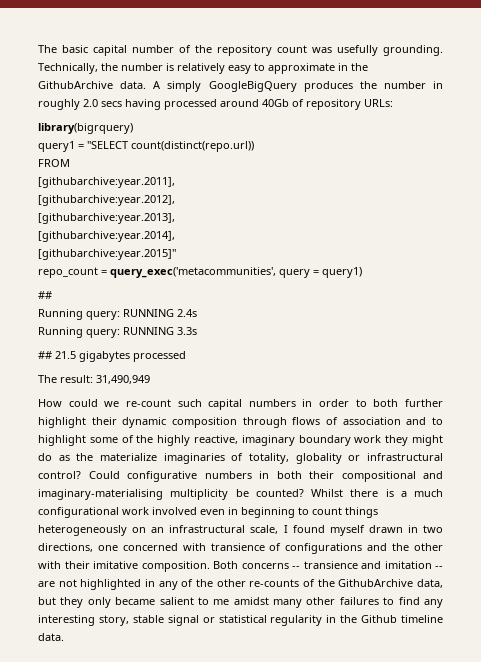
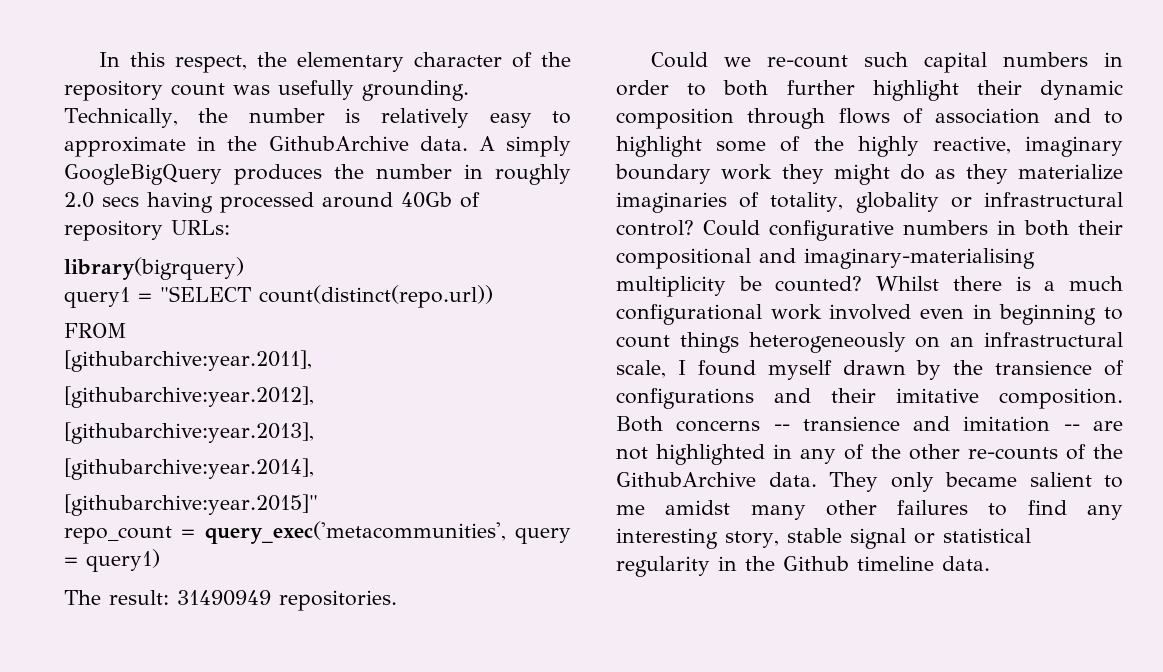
- The basic capital number of the repository count was usefully grounding.
+ In this respect, the elementary character of the repository count was usefully grounding.
  repo_count = query_exec('metacommunities', query = query1)
- ##
- Running query: RUNNING 2.4s
- Running query: RUNNING 3.3s
- ## 21.5 gigabytes processed
- The result: 31,490,949
- How could we re-count such capital numbers in order to both further highlight their dynamic composition through flows of association and to highlight some of the highly reactive, imaginary boundary work they might do as the materialize imaginaries of totality, globality or infrastructural control?
+ The result: 31490949 repositories.
+ Could we re-count such capital numbers in order to both further highlight their dynamic composition through flows of association and to highlight some of the highly reactive, imaginary boundary work they might do as they materialize imaginaries of totality, globality or infrastructural control?
- Whilst there is a much configurational work involved even in beginning to count things heterogeneously on an infrastructural scale, I found myself drawn in two directions, one concerned with transience of configurations and the other with their imitative composition.
+ Whilst there is a much configurational work involved even in beginning to count things heterogeneously on an infrastructural scale, I found myself drawn by the transience of configurations and their imitative composition.
- Both concerns -- transience and imitation -- are not highlighted in any of the other re-counts of the GithubArchive data, but they only became salient to me amidst many other failures to find any interesting story, stable signal or statistical regularity in the Github timeline data.
+ Both concerns -- transience and imitation -- are not highlighted in any of the other re-counts of the GithubArchive data. They only became salient to me amidst many other failures to find any interesting story, stable signal or statistical regularity in the Github timeline data.

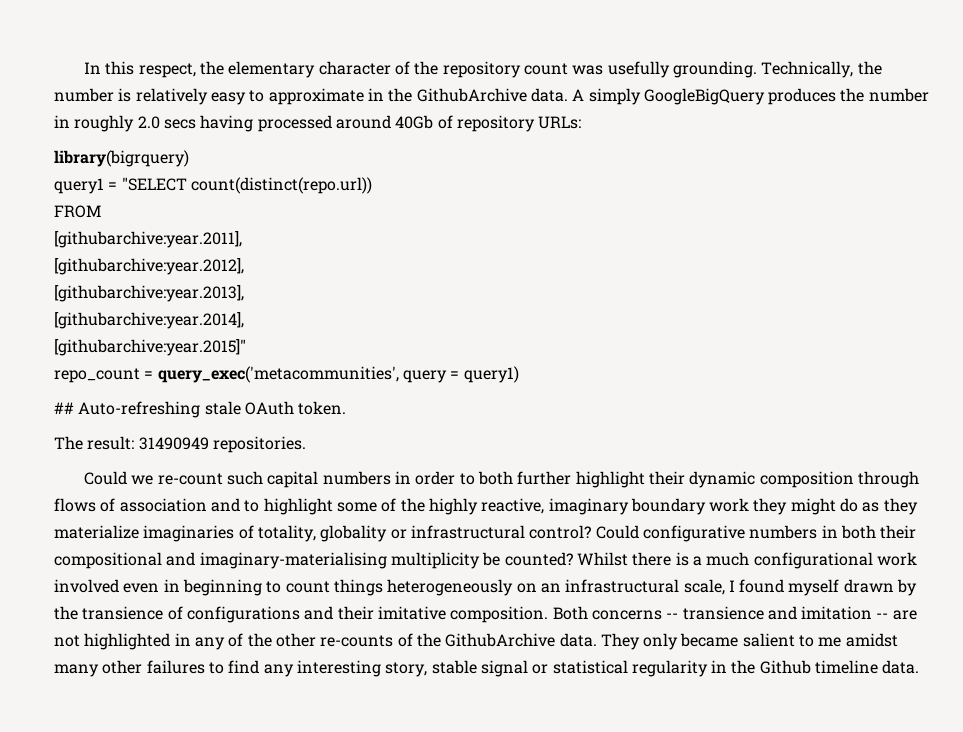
+ ## Auto-refreshing stale OAuth token.

